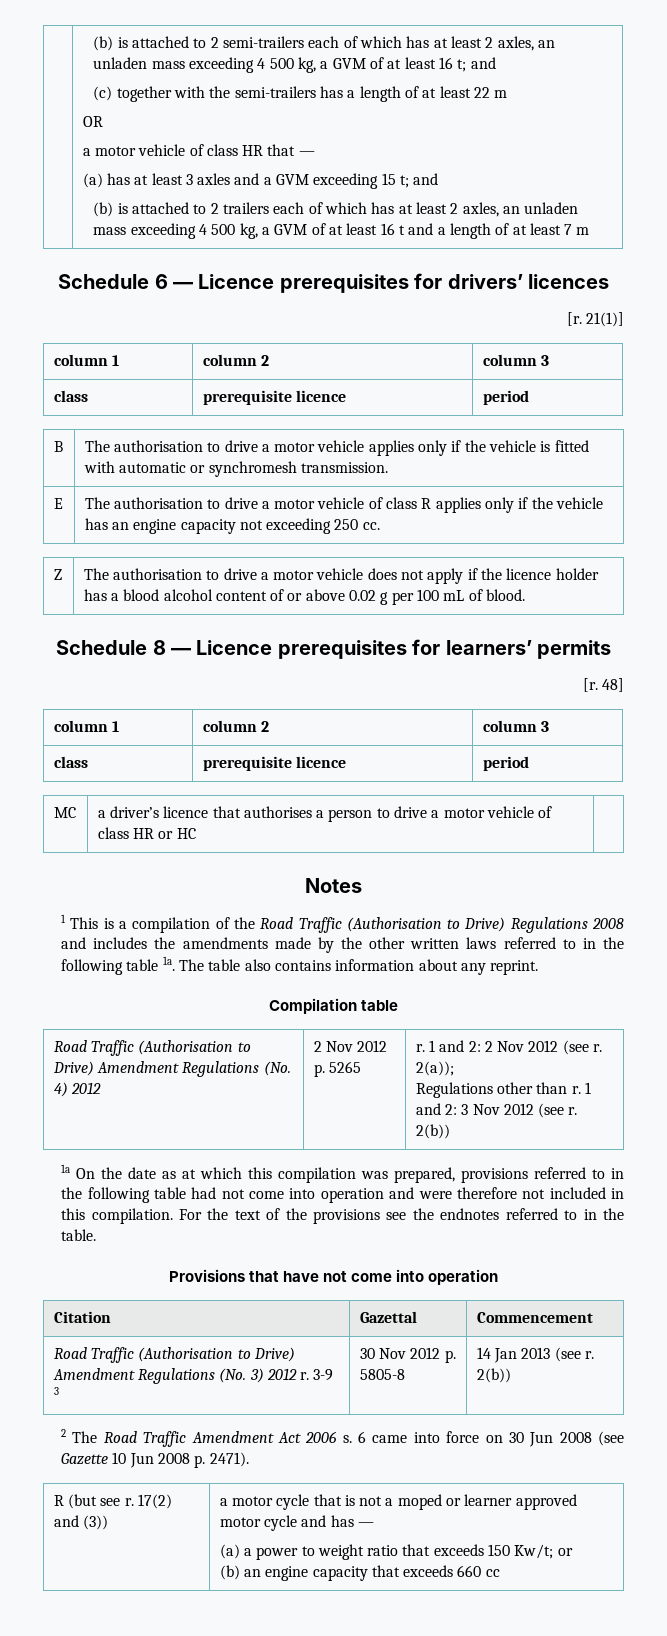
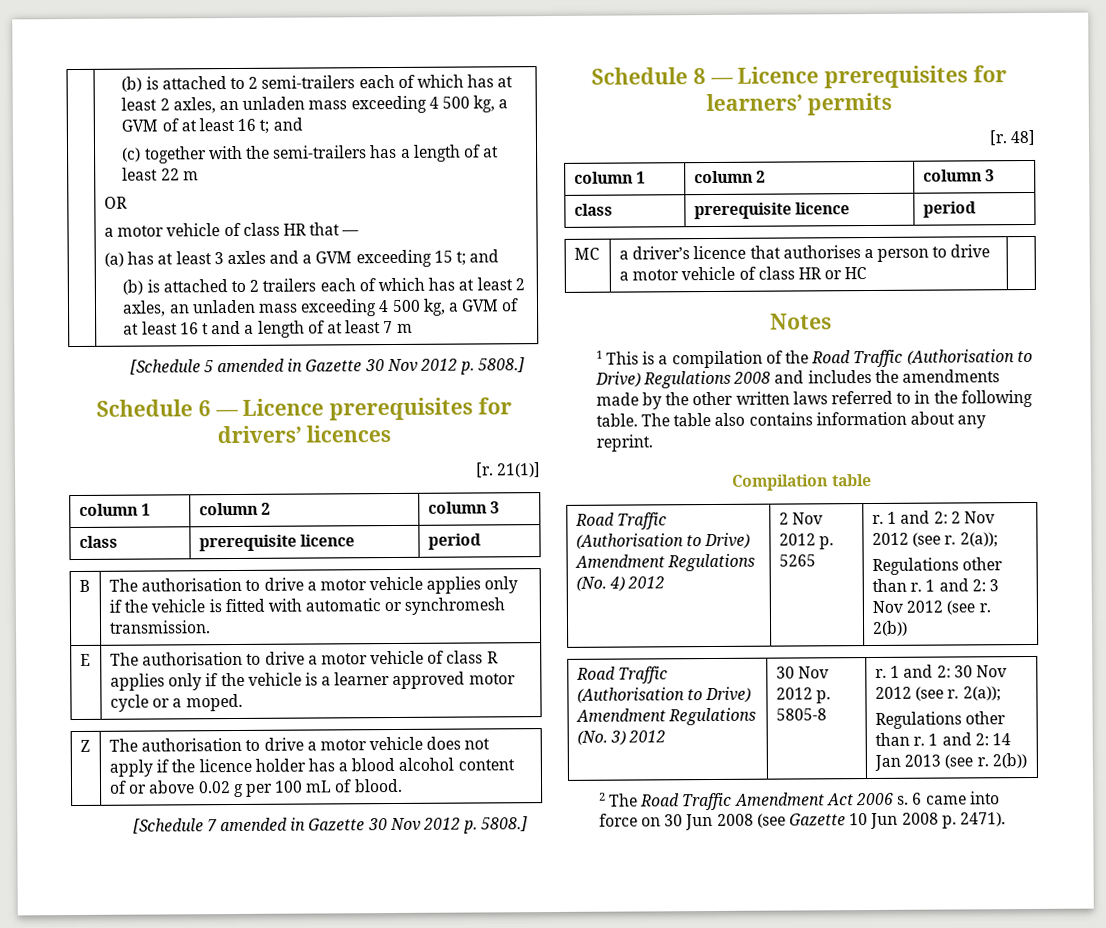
+ [Schedule 5 amended in Gazette 30 Nov 2012 p. 5808.]
- E | The authorisation to drive a motor vehicle of class R applies only if the vehicle has an engine capacity not exceeding 250 cc.
+ E | The authorisation to drive a motor vehicle of class R applies only if the vehicle is a learner approved motor cycle or a moped.
+ [Schedule 7 amended in Gazette 30 Nov 2012 p. 5808.]
- 1 This is a compilation of the Road Traffic (Authorisation to Drive) Regulations 2008 and includes the amendments made by the other written laws referred to in the following table 1a.
+ 1 This is a compilation of the Road Traffic (Authorisation to Drive) Regulations 2008 and includes the amendments made by the other written laws referred to in the following table.
- 1a On the date as at which this compilation was prepared, provisions referred to in the following table had not come into operation and were therefore not included in this compilation. For the text of the provisions see the endnotes referred to in the table.
- Provisions that have not come into operation
- Citation | Gazettal | Commencement
- Road Traffic (Authorisation to Drive) Amendment Regulations (No. 3) 2012 r. 3-9 3 | 30 Nov 2012 p. 5805-8 | 14 Jan 2013 (see r. 2(b))
+ Road Traffic (Authorisation to Drive) Amendment Regulations (No. 3) 2012 | 30 Nov 2012 p. 5805-8 | r. 1 and 2: 30 Nov 2012 (see r. 2(a));
+ Regulations other than r. 1 and 2: 14 Jan 2013 (see r. 2(b))
- R (but see r. 17(2) and (3)) | a motor cycle that is not a moped or learner approved motor cycle and has —
- (a) a power to weight ratio that exceeds 150 Kw/t; or
- (b) an engine capacity that exceeds 660 cc

